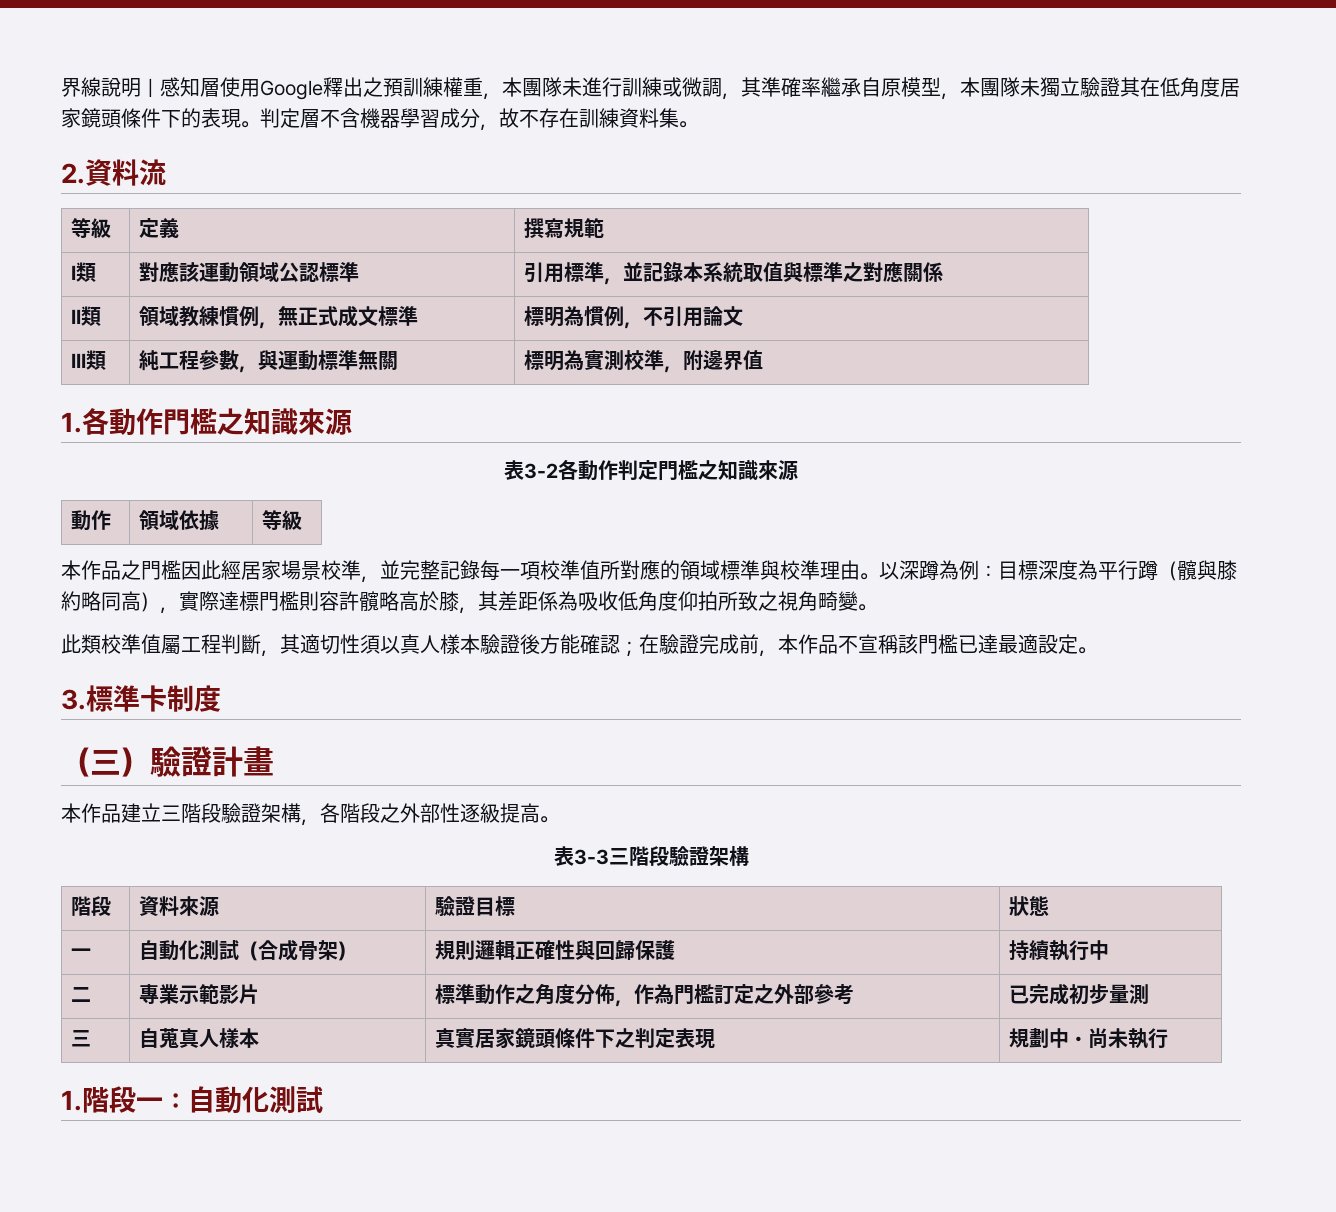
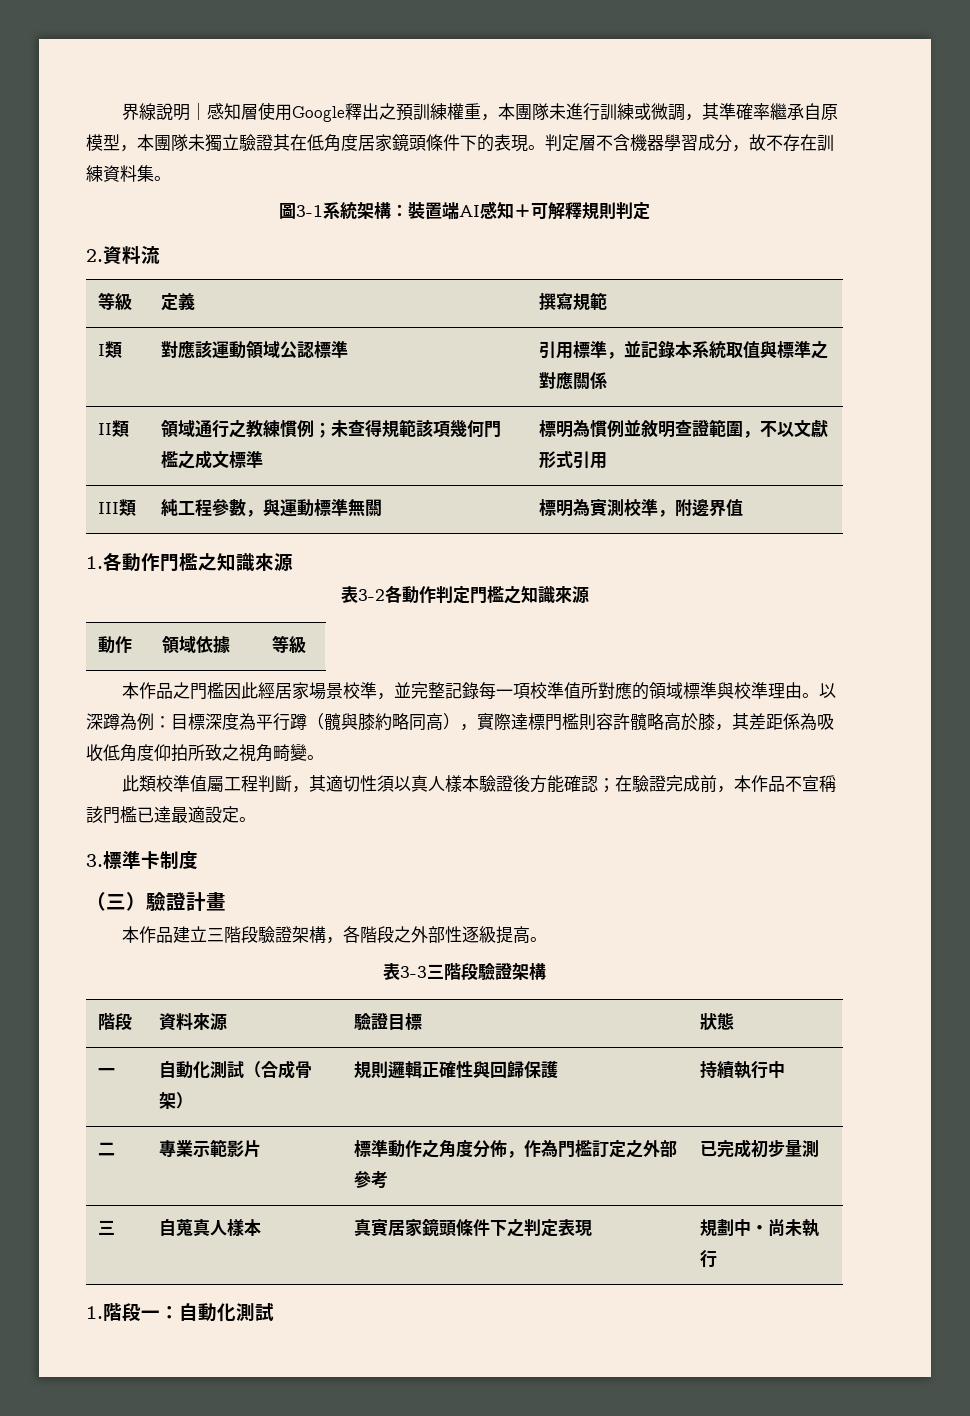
+ 圖3-1系統架構：裝置端AI感知＋可解釋規則判定
- II類 | 領域教練慣例，無正式成文標準 | 標明為慣例，不引用論文
+ II類 | 領域通行之教練慣例；未查得規範該項幾何門檻之成文標準 | 標明為慣例並敘明查證範圍，不以文獻形式引用

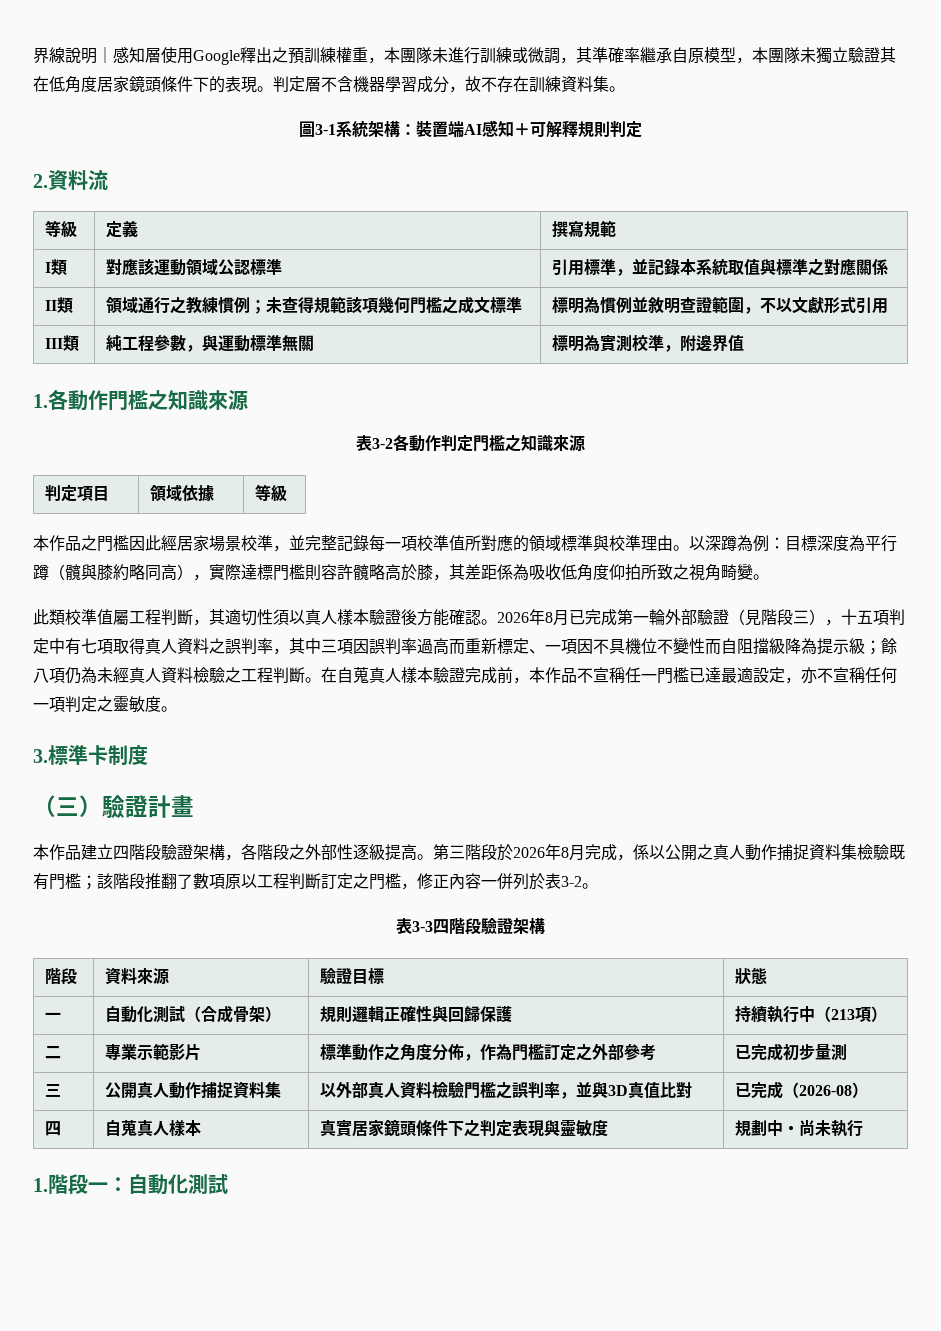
- 動作 | 領域依據 | 等級
+ 判定項目 | 領域依據 | 等級
- 此類校準值屬工程判斷，其適切性須以真人樣本驗證後方能確認；在驗證完成前，本作品不宣稱該門檻已達最適設定。
+ 此類校準值屬工程判斷，其適切性須以真人樣本驗證後方能確認。2026年8月已完成第一輪外部驗證（見階段三），十五項判定中有七項取得真人資料之誤判率，其中三項因誤判率過高而重新標定、一項因不具機位不變性而自阻擋級降為提示級；餘八項仍為未經真人資料檢驗之工程判斷。在自蒐真人樣本驗證完成前，本作品不宣稱任一門檻已達最適設定，亦不宣稱任何一項判定之靈敏度。
- 本作品建立三階段驗證架構，各階段之外部性逐級提高。
+ 本作品建立四階段驗證架構，各階段之外部性逐級提高。第三階段於2026年8月完成，係以公開之真人動作捕捉資料集檢驗既有門檻；該階段推翻了數項原以工程判斷訂定之門檻，修正內容一併列於表3-2。
- 表3-3三階段驗證架構
+ 表3-3四階段驗證架構
- 一 | 自動化測試（合成骨架） | 規則邏輯正確性與回歸保護 | 持續執行中
+ 一 | 自動化測試（合成骨架） | 規則邏輯正確性與回歸保護 | 持續執行中（213項）
- 三 | 自蒐真人樣本 | 真實居家鏡頭條件下之判定表現 | 規劃中・尚未執行
+ 三 | 公開真人動作捕捉資料集 | 以外部真人資料檢驗門檻之誤判率，並與3D真值比對 | 已完成（2026-08）
+ 四 | 自蒐真人樣本 | 真實居家鏡頭條件下之判定表現與靈敏度 | 規劃中・尚未執行

